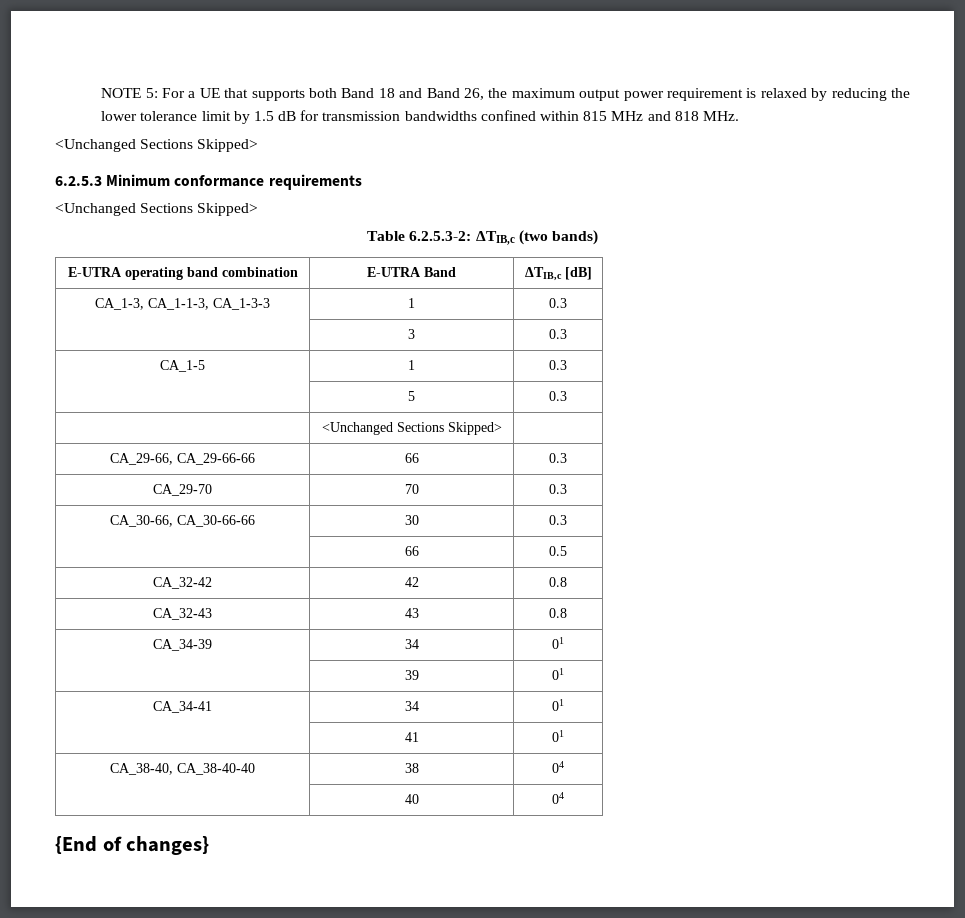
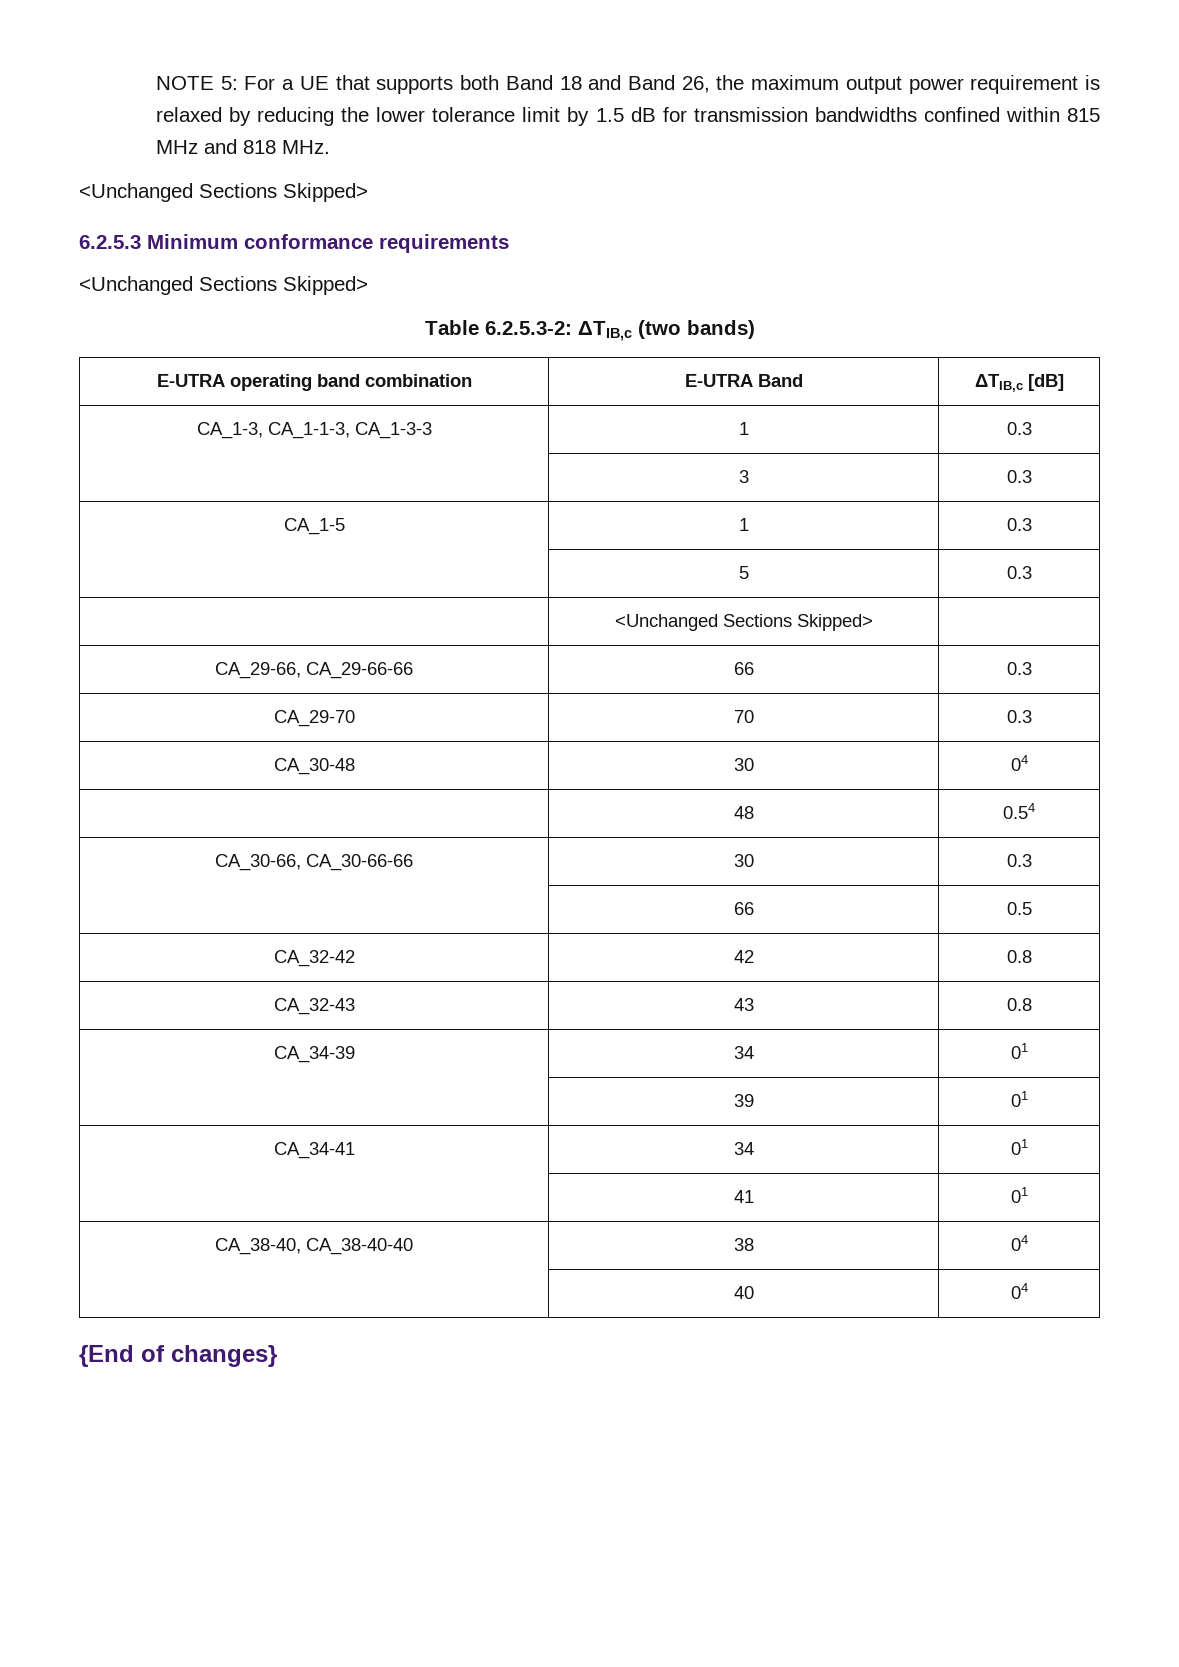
+ CA_30-48 | 30 | 04
+ | 48 | 0.54

